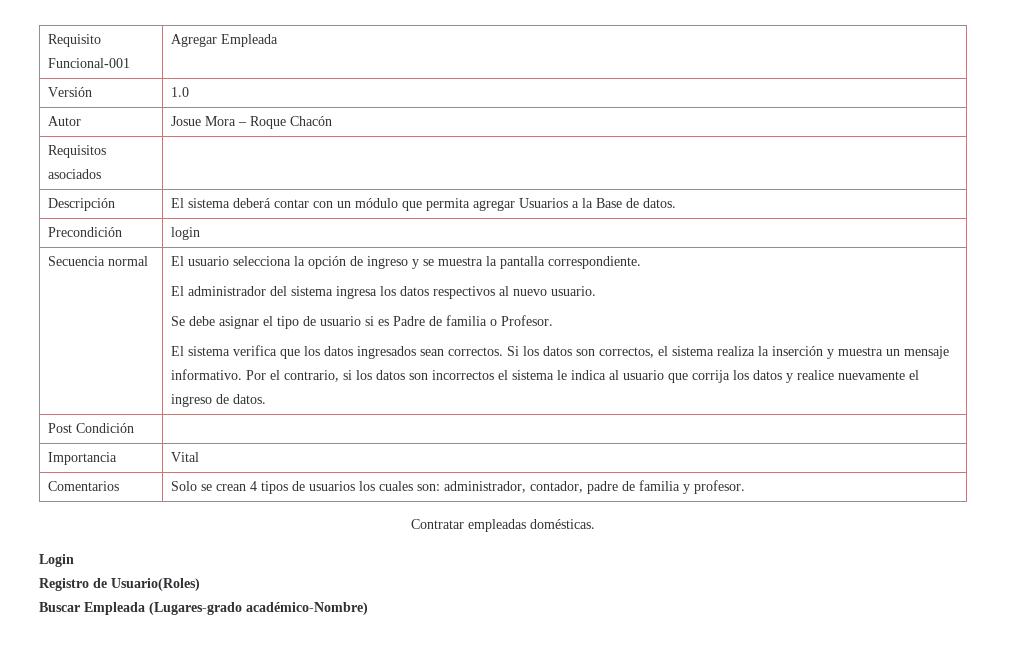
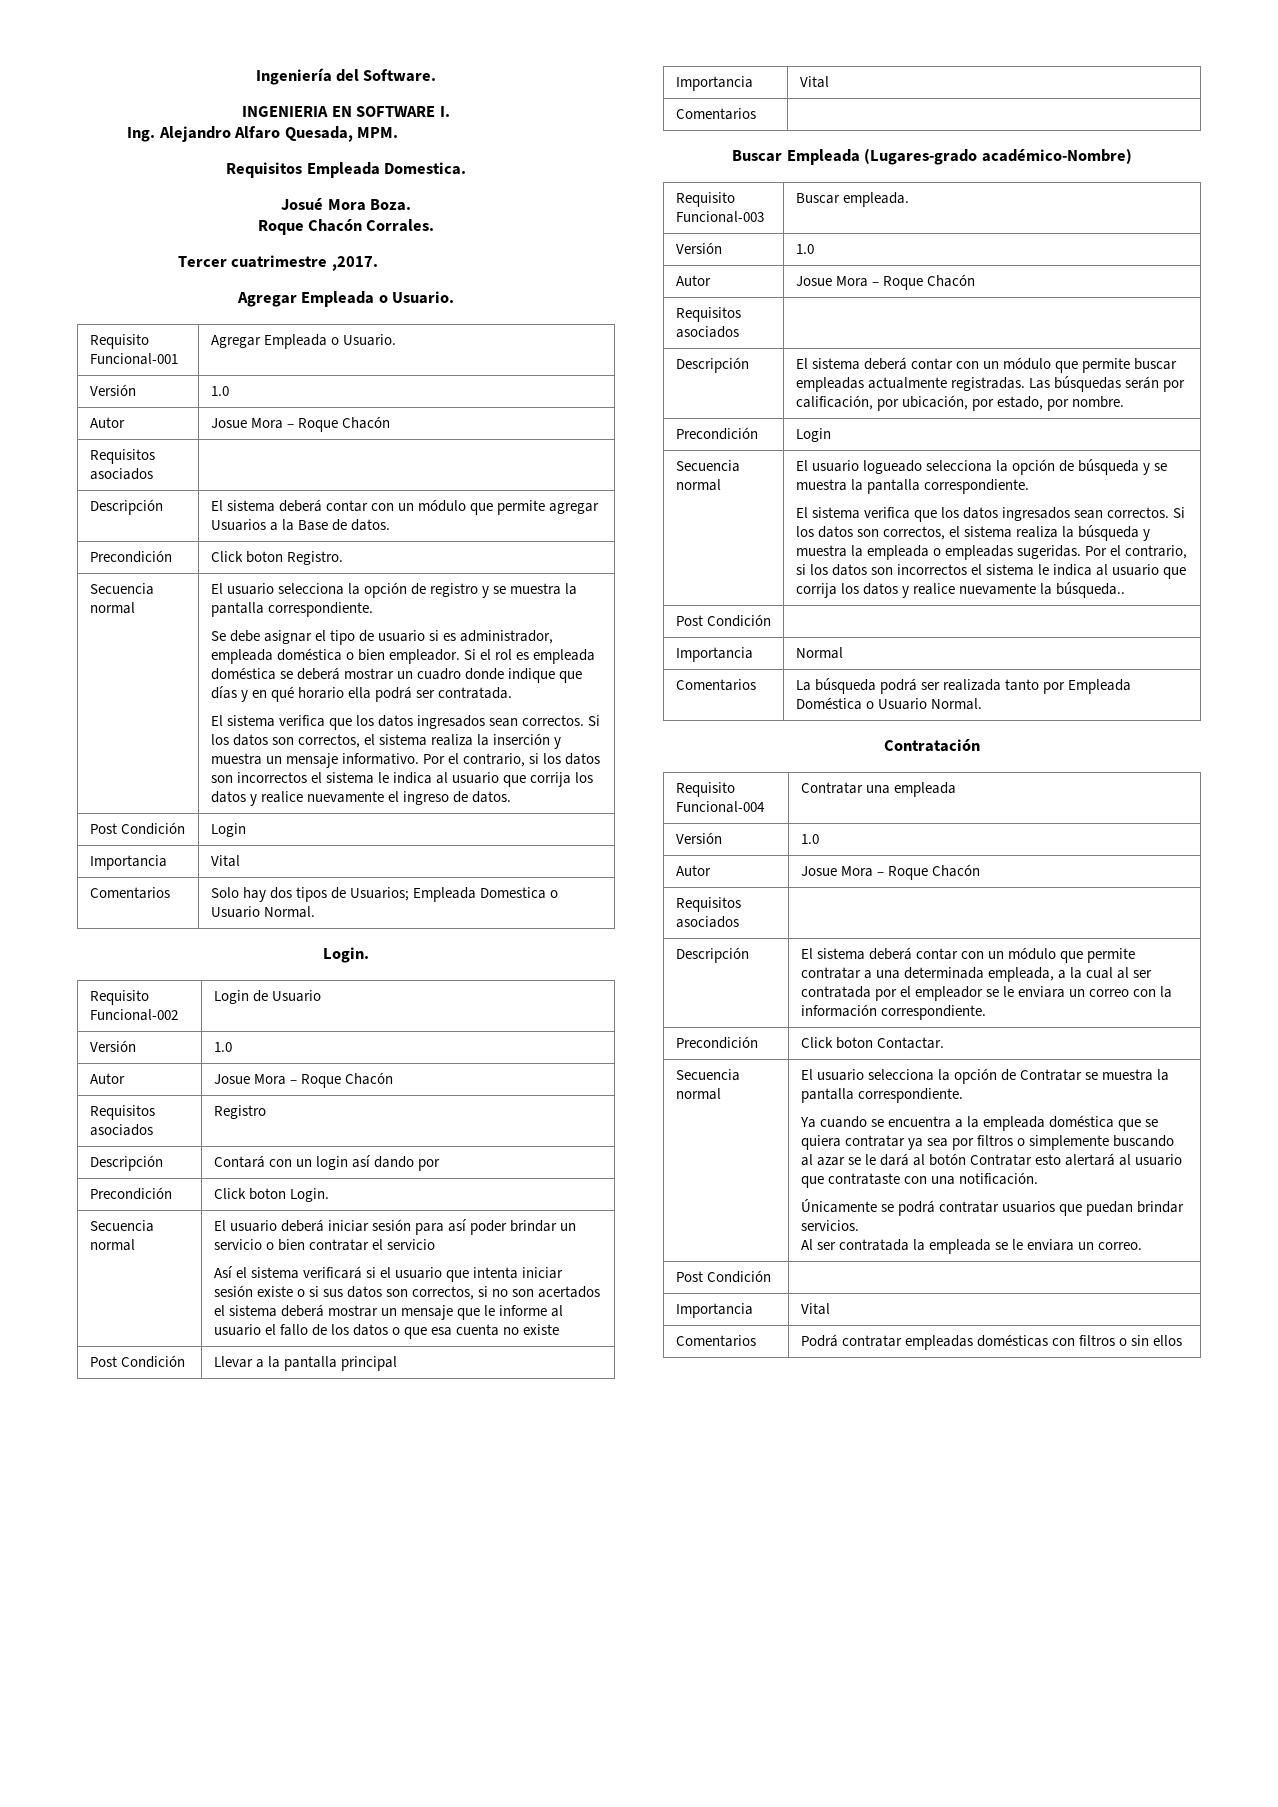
+ Ingeniería del Software.
+ INGENIERIA EN SOFTWARE I.
+ Ing. Alejandro Alfaro Quesada, MPM.
+ Requisitos Empleada Domestica.
+ Josué Mora Boza.
+ Roque Chacón Corrales.
+ Tercer cuatrimestre ,2017.
+ Agregar Empleada o Usuario.
- Requisito Funcional-001 | Agregar Empleada
+ Requisito Funcional-001 | Agregar Empleada o Usuario.
- Descripción | El sistema deberá contar con un módulo que permita agregar Usuarios a la Base de datos.
+ Descripción | El sistema deberá contar con un módulo que permite agregar Usuarios a la Base de datos.
- Precondición | login
- Secuencia normal | El usuario selecciona la opción de ingreso y se muestra la pantalla correspondiente.
- El administrador del sistema ingresa los datos respectivos al nuevo usuario.
+ Precondición | Click boton Registro.
+ Secuencia normal | El usuario selecciona la opción de registro y se muestra la pantalla correspondiente.
- Se debe asignar el tipo de usuario si es Padre de familia o Profesor.
+ Se debe asignar el tipo de usuario si es administrador, empleada doméstica o bien empleador. Si el rol es empleada doméstica se deberá mostrar un cuadro donde indique que días y en qué horario ella podrá ser contratada.
- Post Condición |
+ Post Condición | Login
- Comentarios | Solo se crean 4 tipos de usuarios los cuales son: administrador, contador, padre de familia y profesor.
- Contratar empleadas domésticas.
- Login
- Registro de Usuario(Roles)
+ Comentarios | Solo hay dos tipos de Usuarios; Empleada Domestica o Usuario Normal.
+ Login.
+ Requisito Funcional-002 | Login de Usuario
+ Versión | 1.0
+ Autor | Josue Mora – Roque Chacón
+ Requisitos asociados | Registro
+ Descripción | Contará con un login así dando por
+ Precondición | Click boton Login.
+ Secuencia normal | El usuario deberá iniciar sesión para así poder brindar un servicio o bien contratar el servicio
+ Así el sistema verificará si el usuario que intenta iniciar sesión existe o si sus datos son correctos, si no son acertados el sistema deberá mostrar un mensaje que le informe al usuario el fallo de los datos o que esa cuenta no existe
+ Post Condición | Llevar a la pantalla principal
+ Importancia | Vital
+ Comentarios |
  Buscar Empleada (Lugares-grado académico-Nombre)
+ Requisito Funcional-003 | Buscar empleada.
+ Versión | 1.0
+ Autor | Josue Mora – Roque Chacón
+ Requisitos asociados |
+ Descripción | El sistema deberá contar con un módulo que permite buscar empleadas actualmente registradas. Las búsquedas serán por calificación, por ubicación, por estado, por nombre.
+ Precondición | Login
+ Secuencia normal | El usuario logueado selecciona la opción de búsqueda y se muestra la pantalla correspondiente.
+ El sistema verifica que los datos ingresados sean correctos. Si los datos son correctos, el sistema realiza la búsqueda y muestra la empleada o empleadas sugeridas. Por el contrario, si los datos son incorrectos el sistema le indica al usuario que corrija los datos y realice nuevamente la búsqueda..
+ Post Condición |
+ Importancia | Normal
+ Comentarios | La búsqueda podrá ser realizada tanto por Empleada Doméstica o Usuario Normal.
+ Contratación
+ Requisito Funcional-004 | Contratar una empleada
+ Versión | 1.0
+ Autor | Josue Mora – Roque Chacón
+ Requisitos asociados |
+ Descripción | El sistema deberá contar con un módulo que permite contratar a una determinada empleada, a la cual al ser contratada por el empleador se le enviara un correo con la información correspondiente.
+ Precondición | Click boton Contactar.
+ Secuencia normal | El usuario selecciona la opción de Contratar se muestra la pantalla correspondiente.
+ Ya cuando se encuentra a la empleada doméstica que se quiera contratar ya sea por filtros o simplemente buscando al azar se le dará al botón Contratar esto alertará al usuario que contrataste con una notificación.
+ Únicamente se podrá contratar usuarios que puedan brindar servicios.
+ Al ser contratada la empleada se le enviara un correo.
+ Post Condición |
+ Importancia | Vital
+ Comentarios | Podrá contratar empleadas domésticas con filtros o sin ellos

